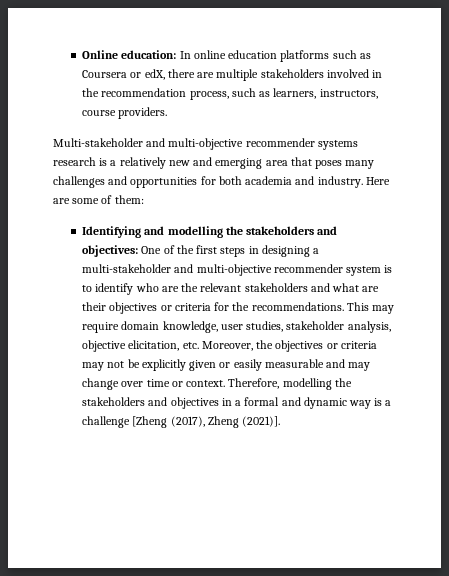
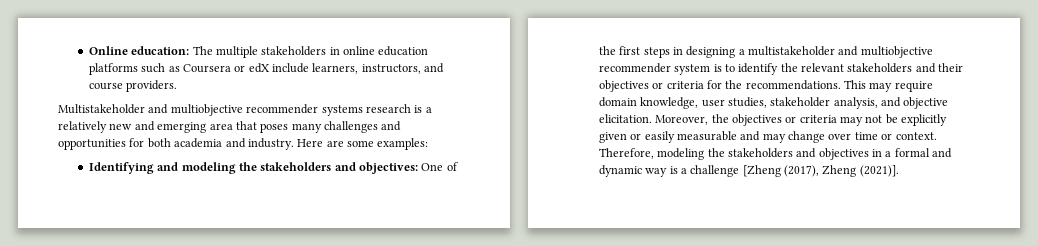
- Online education: In online education platforms such as Coursera or edX, there are multiple stakeholders involved in the recommendation process, such as learners, instructors, course providers.
+ Online education: The multiple stakeholders in online education platforms such as Coursera or edX include learners, instructors, and course providers.
- Multi-stakeholder and multi-objective recommender systems research is a relatively new and emerging area that poses many challenges and opportunities for both academia and industry.
+ Multistakeholder and multiobjective recommender systems research is a relatively new and emerging area that poses many challenges and opportunities for both academia and industry.
- Here are some of them:
+ Here are some examples:
- Identifying and modelling the stakeholders and objectives: One of the first steps in designing a multi-stakeholder and multi-objective recommender system is to identify who are the relevant stakeholders and what are their objectives or criteria for the recommendations.
+ Identifying and modeling the stakeholders and objectives: One of the first steps in designing a multistakeholder and multiobjective recommender system is to identify the relevant stakeholders and their objectives or criteria for the recommendations.
- This may require domain knowledge, user studies, stakeholder analysis, objective elicitation, etc. Moreover, the objectives or criteria may not be explicitly given or easily measurable and may change over time or context.
+ This may require domain knowledge, user studies, stakeholder analysis, and objective elicitation. Moreover, the objectives or criteria may not be explicitly given or easily measurable and may change over time or context.
- Therefore, modelling the stakeholders and objectives in a formal and dynamic way is a challenge [Zheng (2017), Zheng (2021)].
+ Therefore, modeling the stakeholders and objectives in a formal and dynamic way is a challenge [Zheng (2017), Zheng (2021)].

